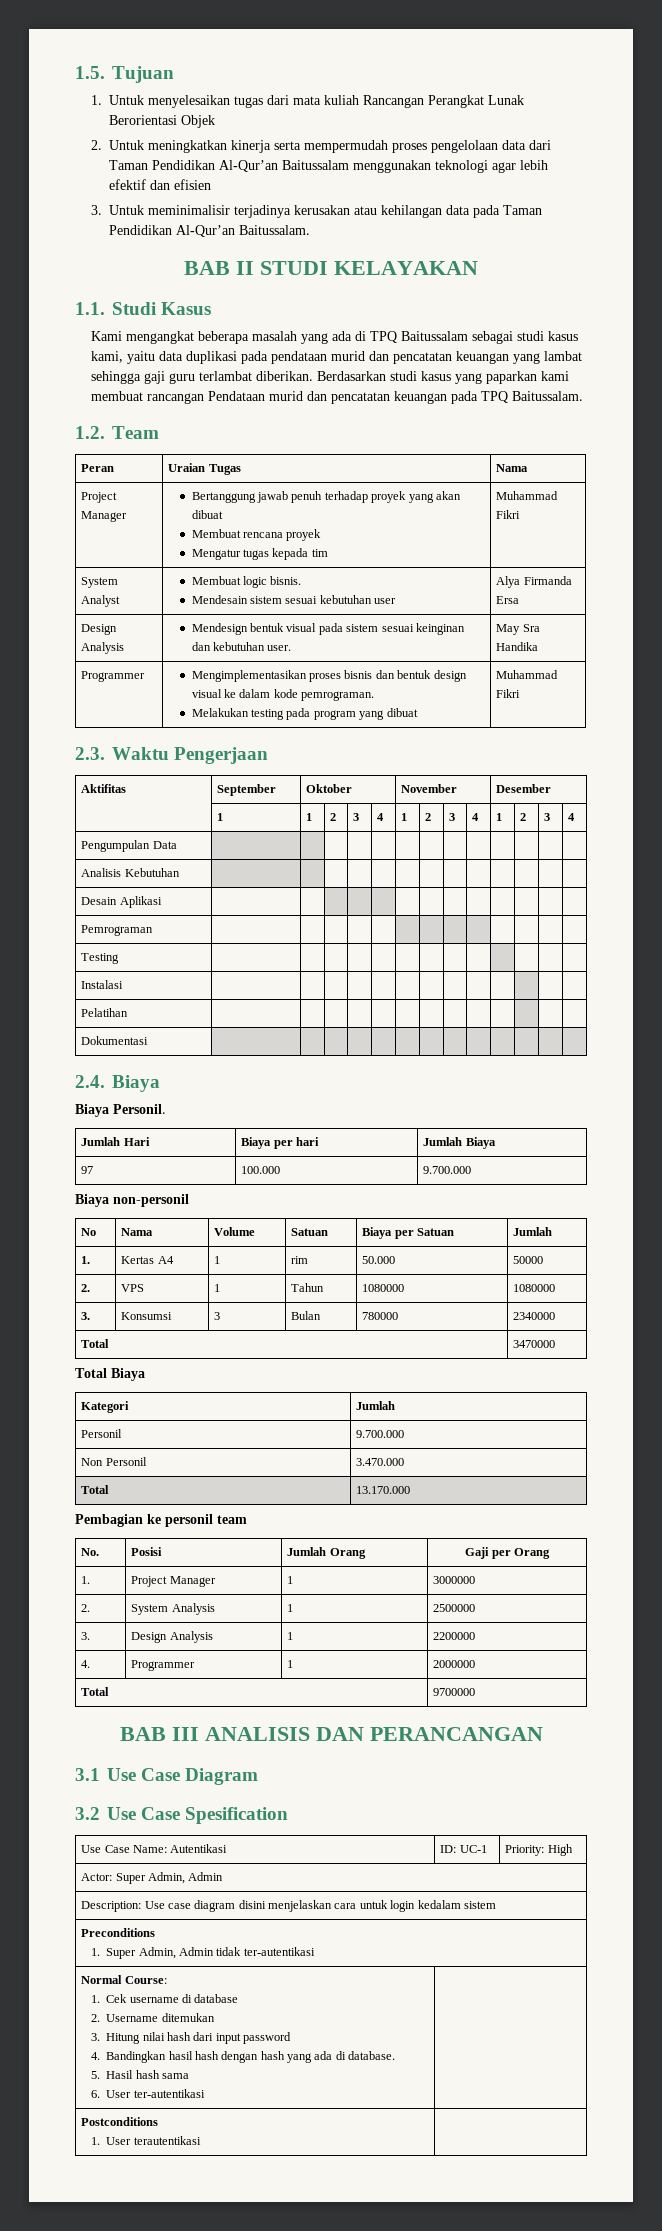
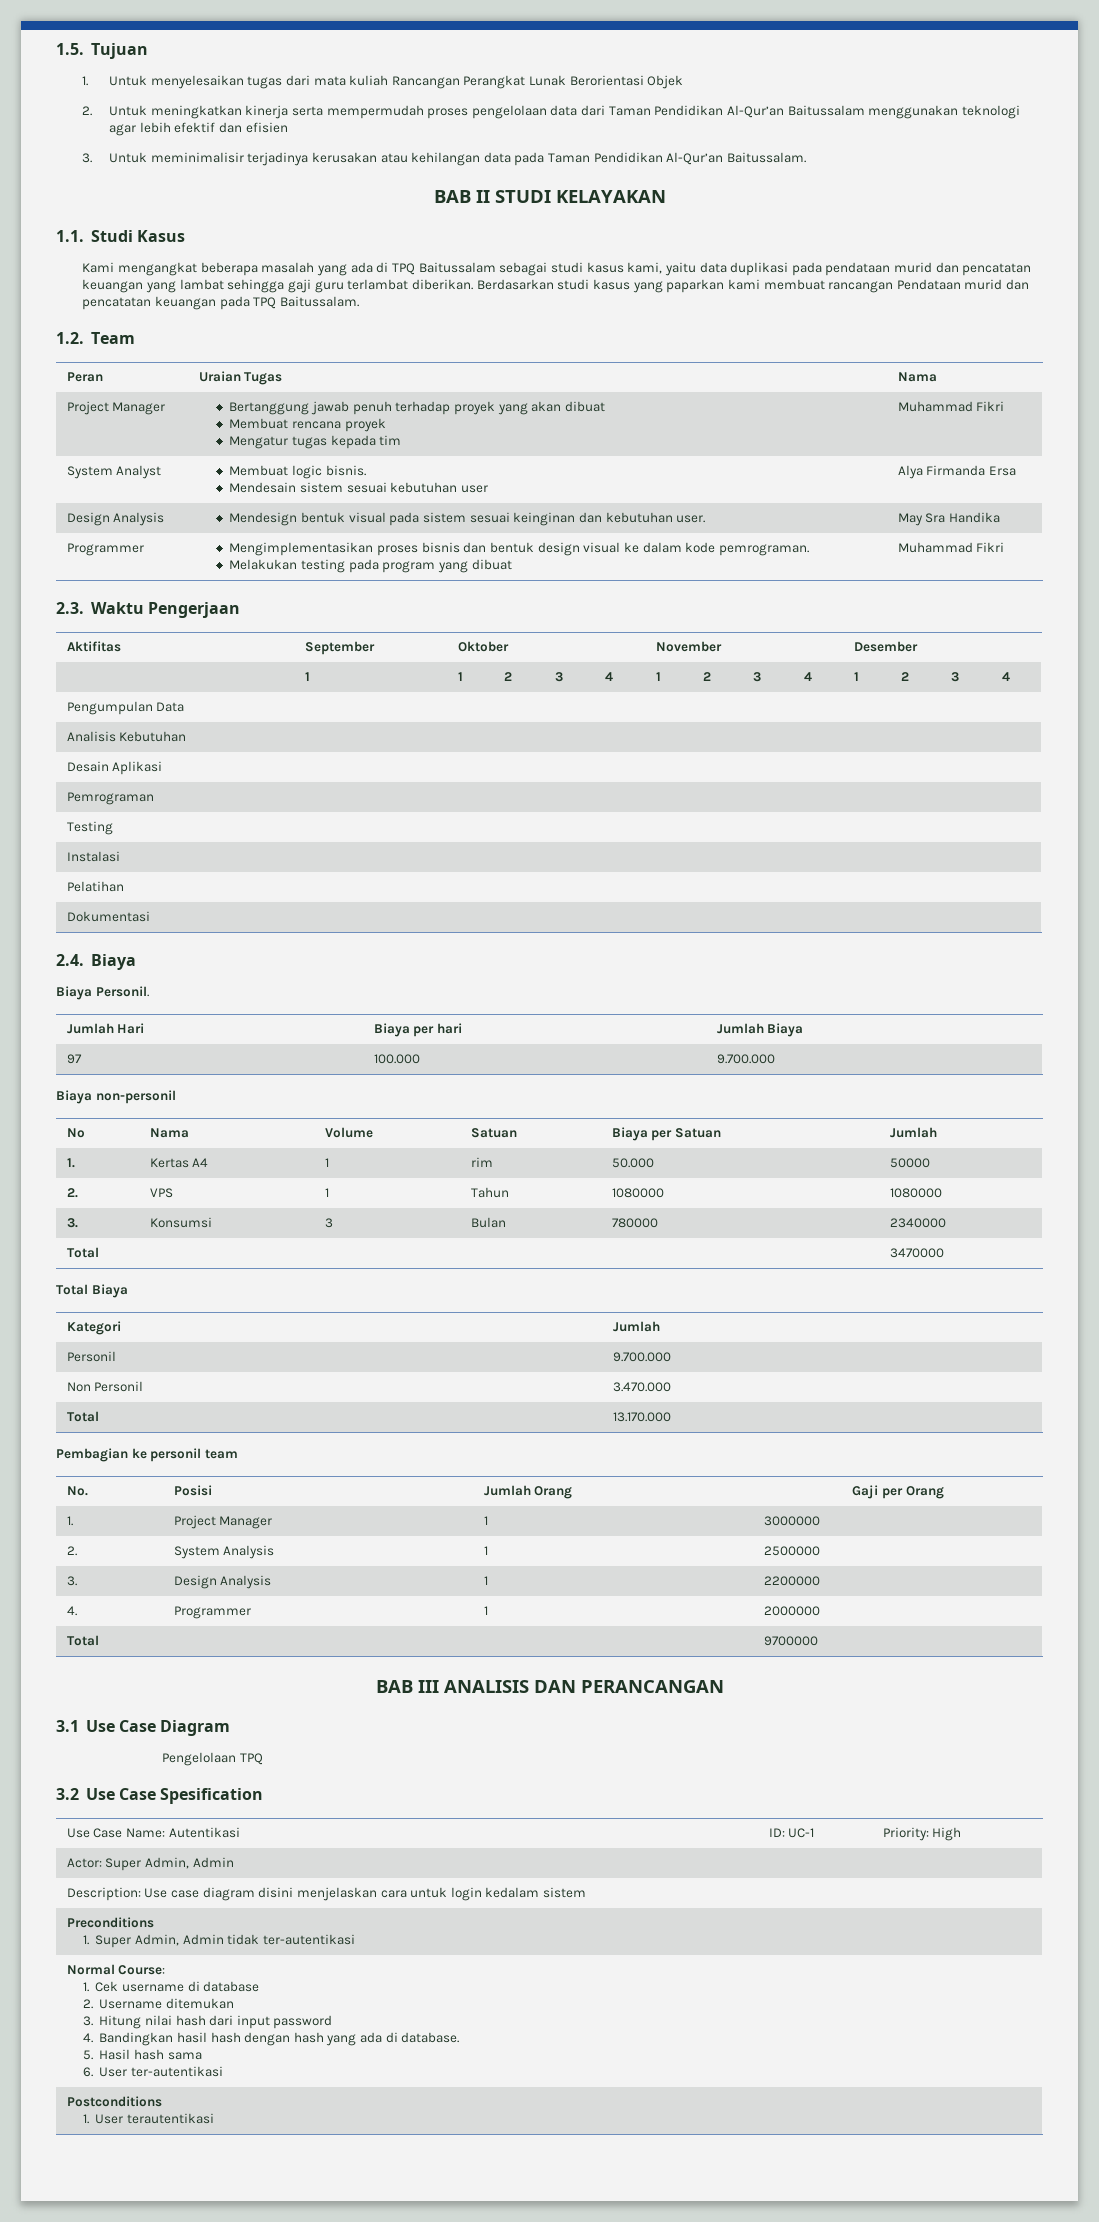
+ Pengelolaan TPQ

